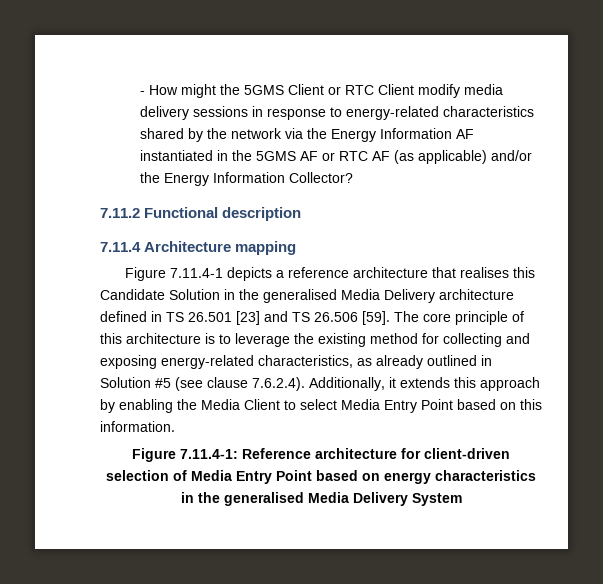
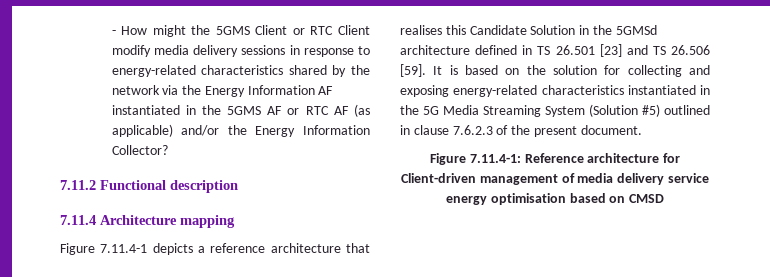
- Figure 7.11.4-1 depicts a reference architecture that realises this Candidate Solution in the generalised Media Delivery architecture defined in TS 26.501 [23] and TS 26.506 [59].
+ Figure 7.11.4-1 depicts a reference architecture that realises this Candidate Solution in the 5GMSd architecture defined in TS 26.501 [23] and TS 26.506 [59].
- The core principle of this architecture is to leverage the existing method for collecting and exposing energy-related characteristics, as already outlined in Solution #5 (see clause 7.6.2.4). Additionally, it extends this approach by enabling the Media Client to select Media Entry Point based on this information.
+ It is based on the solution for collecting and exposing energy-related characteristics instantiated in the 5G Media Streaming System (Solution #5) outlined in clause 7.6.2.3 of the present document.
- Figure 7.11.4-1: Reference architecture for client-driven selection of Media Entry Point based on energy characteristics in the generalised Media Delivery System
+ Figure 7.11.4-1: Reference architecture for Client-driven management of media delivery service energy optimisation based on CMSD

